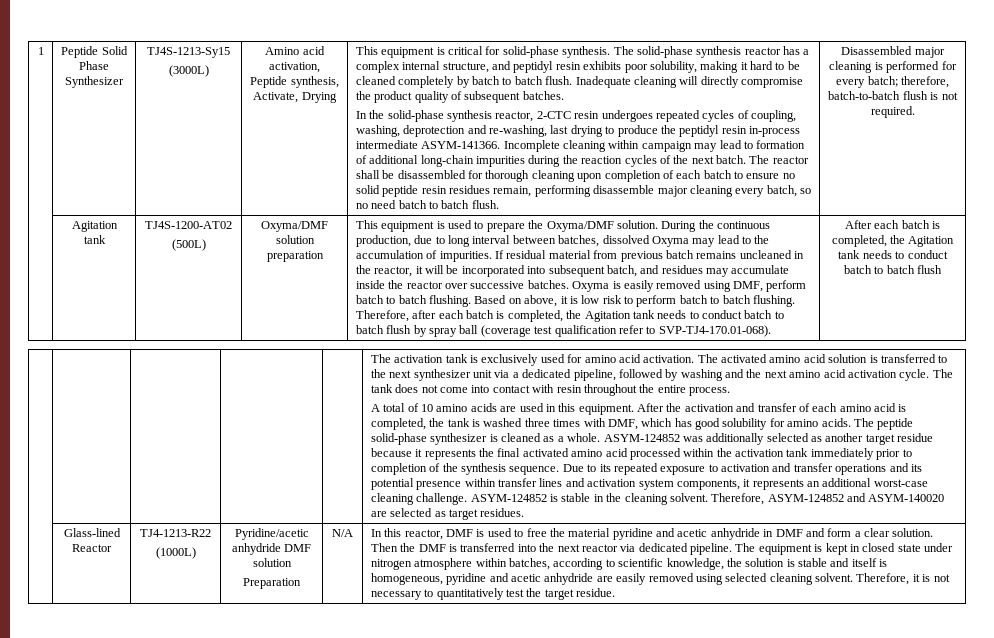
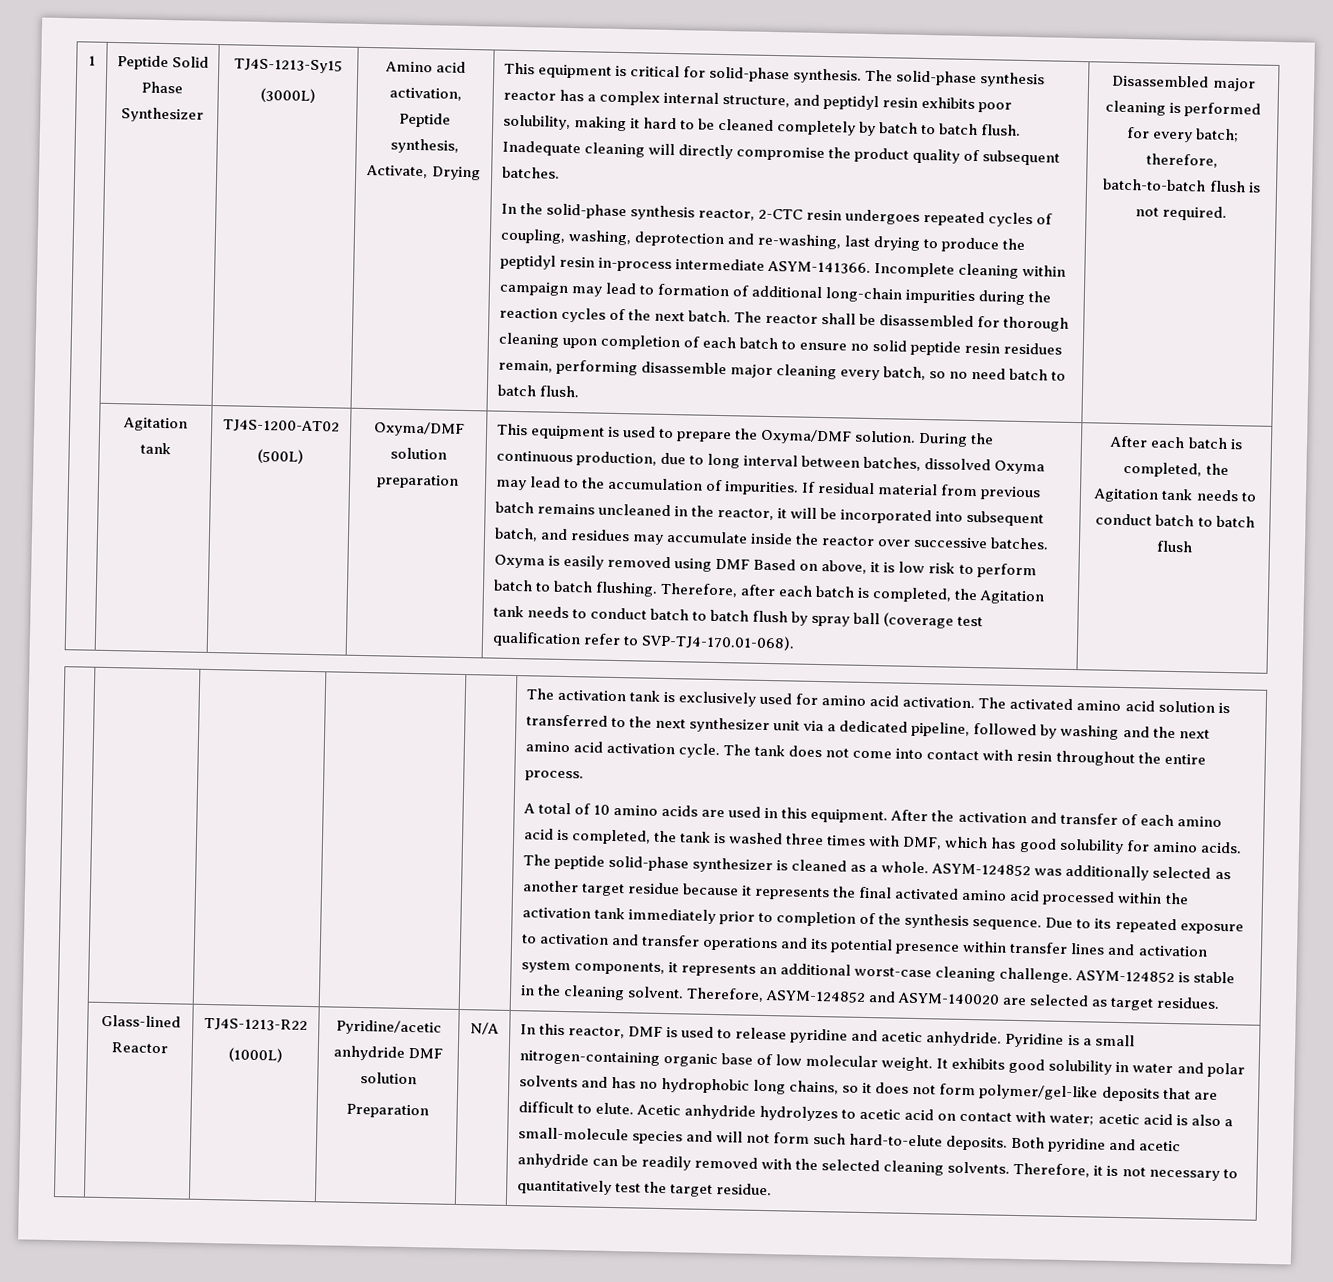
- Oxyma is easily removed using DMF, perform batch to batch flushing. Based on above, it is low risk to perform batch to batch flushing.
+ Oxyma is easily removed using DMF Based on above, it is low risk to perform batch to batch flushing.
- TJ4-1213-R22
+ TJ4S-1213-R22
- In this reactor, DMF is used to free the material pyridine and acetic anhydride in DMF and form a clear solution. Then the DMF is transferred into the next reactor via dedicated pipeline. The equipment is kept in closed state under nitrogen atmosphere within batches, according to scientific knowledge, the solution is stable and itself is homogeneous, pyridine and acetic anhydride are easily removed using selected cleaning solvent.
+ In this reactor, DMF is used to release pyridine and acetic anhydride. Pyridine is a small nitrogen-containing organic base of low molecular weight. It exhibits good solubility in water and polar solvents and has no hydrophobic long chains, so it does not form polymer/gel-like deposits that are difficult to elute. Acetic anhydride hydrolyzes to acetic acid on contact with water; acetic acid is also a small-molecule species and will not form such hard-to-elute deposits. Both pyridine and acetic anhydride can be readily removed with the selected cleaning solvents.

